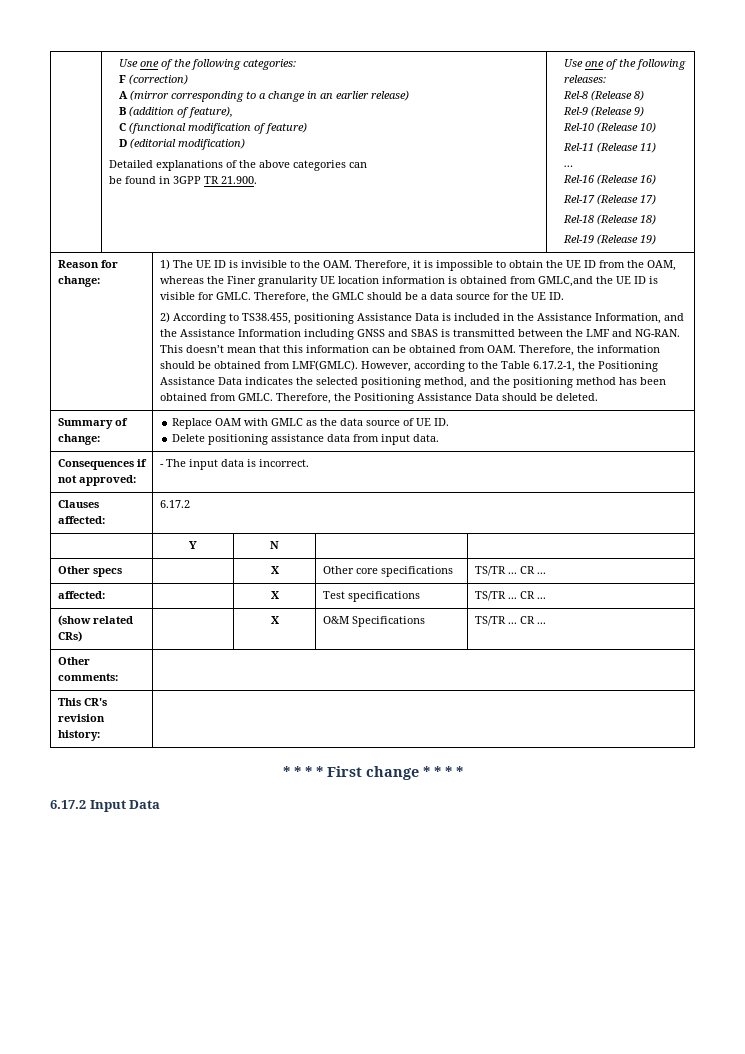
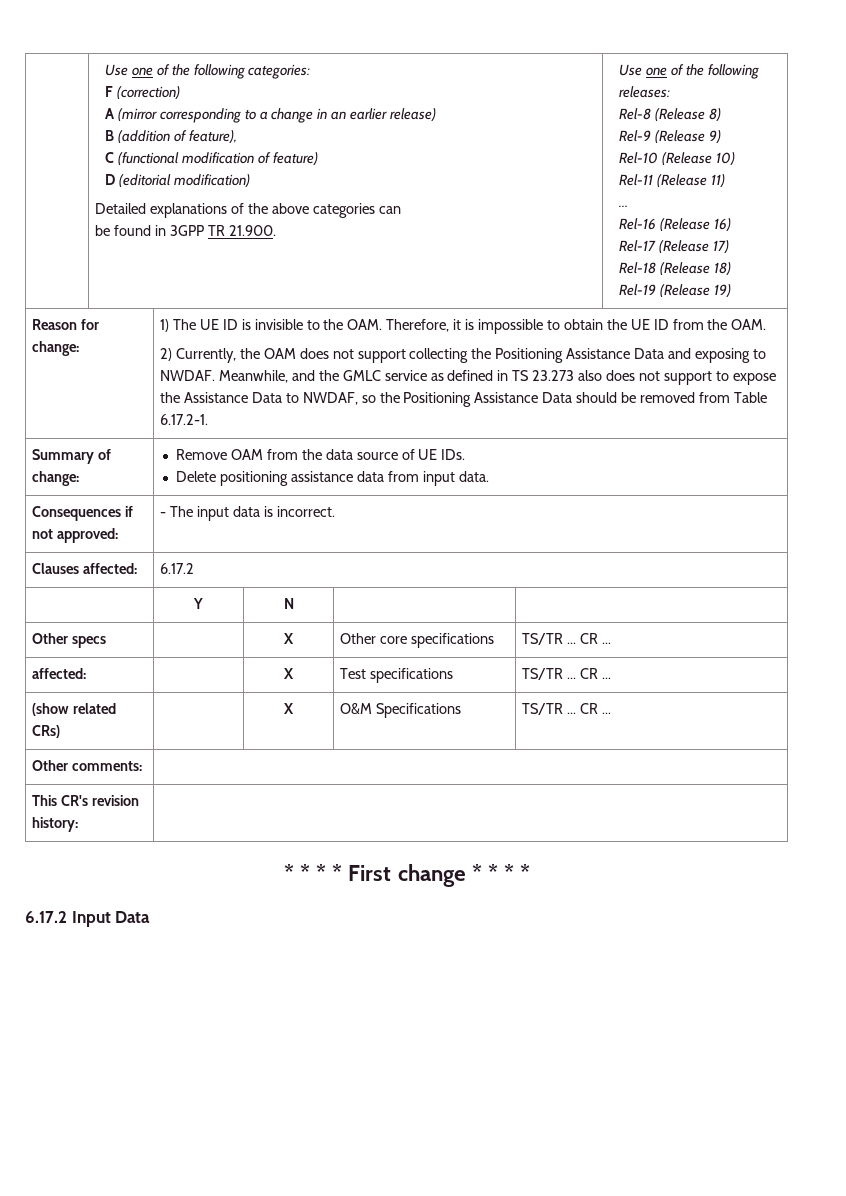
- 1) The UE ID is invisible to the OAM. Therefore, it is impossible to obtain the UE ID from the OAM, whereas the Finer granularity UE location information is obtained from GMLC,and the UE ID is visible for GMLC. Therefore, the GMLC should be a data source for the UE ID.
- 2) According to TS38.455, positioning Assistance Data is included in the Assistance Information, and the Assistance Information including GNSS and SBAS is transmitted between the LMF and NG-RAN. This doesn’t mean that this information can be obtained from OAM. Therefore, the information should be obtained from LMF(GMLC). However, according to the Table 6.17.2-1, the Positioning Assistance Data indicates the selected positioning method, and the positioning method has been obtained from GMLC. Therefore, the Positioning Assistance Data should be deleted.
+ 1) The UE ID is invisible to the OAM. Therefore, it is impossible to obtain the UE ID from the OAM.
+ 2) Currently, the OAM does not support collecting the Positioning Assistance Data and exposing to NWDAF. Meanwhile, and the GMLC service as defined in TS 23.273 also does not support to expose the Assistance Data to NWDAF, so the Positioning Assistance Data should be removed from Table 6.17.2-1.
- Summary of change: | Replace OAM with GMLC as the data source of UE ID.
+ Summary of change: | Remove OAM from the data source of UE IDs.

